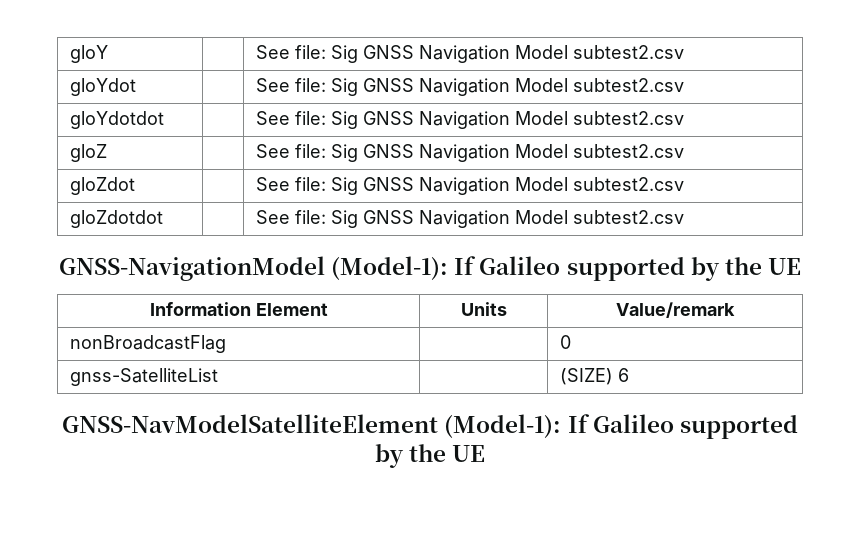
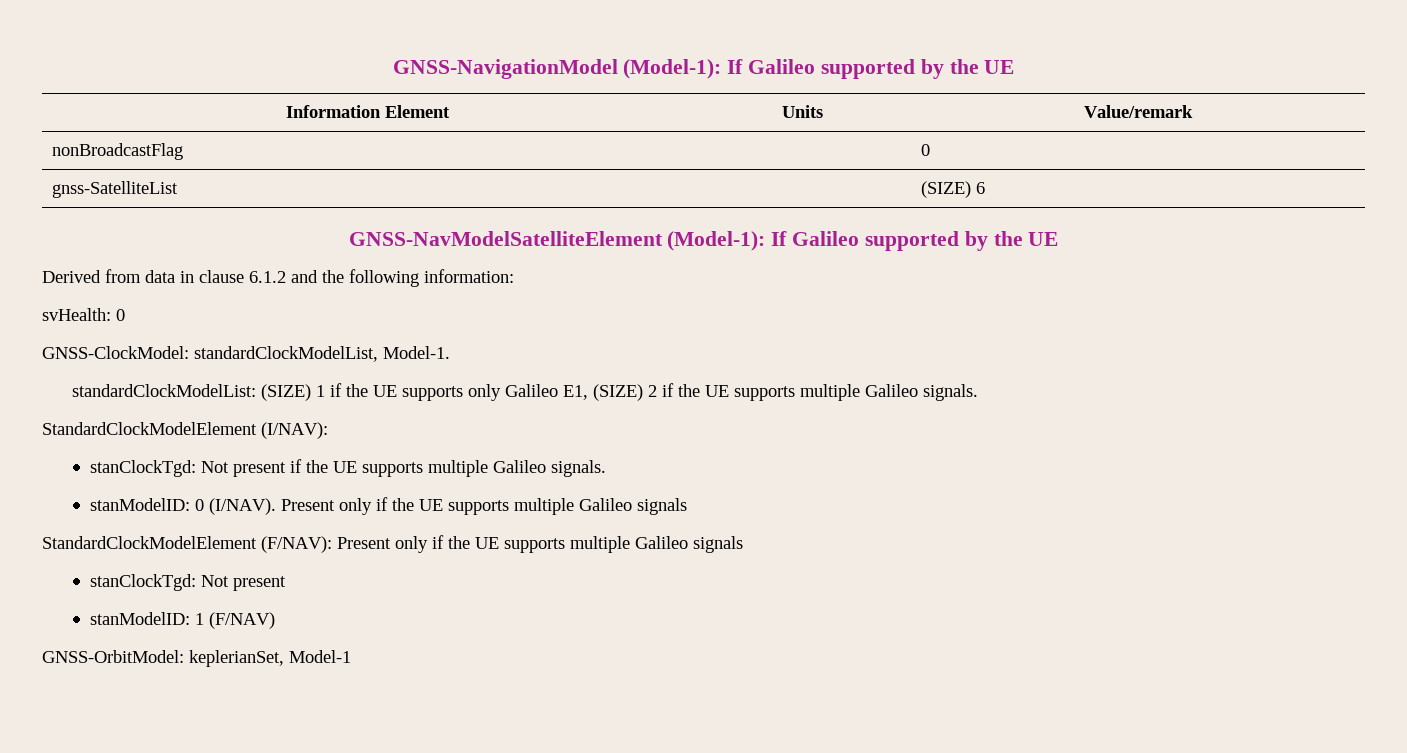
- gloY | | See file: Sig GNSS Navigation Model subtest2.csv
- gloYdot | | See file: Sig GNSS Navigation Model subtest2.csv
- gloYdotdot | | See file: Sig GNSS Navigation Model subtest2.csv
- gloZ | | See file: Sig GNSS Navigation Model subtest2.csv
- gloZdot | | See file: Sig GNSS Navigation Model subtest2.csv
- gloZdotdot | | See file: Sig GNSS Navigation Model subtest2.csv
+ Derived from data in clause 6.1.2 and the following information:
+ svHealth: 0
+ GNSS-ClockModel: standardClockModelList, Model-1.
+ standardClockModelList: (SIZE) 1 if the UE supports only Galileo E1, (SIZE) 2 if the UE supports multiple Galileo signals.
+ StandardClockModelElement (I/NAV):
+ stanClockTgd: Not present if the UE supports multiple Galileo signals.
+ stanModelID: 0 (I/NAV). Present only if the UE supports multiple Galileo signals
+ StandardClockModelElement (F/NAV): Present only if the UE supports multiple Galileo signals
+ stanClockTgd: Not present
+ stanModelID: 1 (F/NAV)
+ GNSS-OrbitModel: keplerianSet, Model-1

